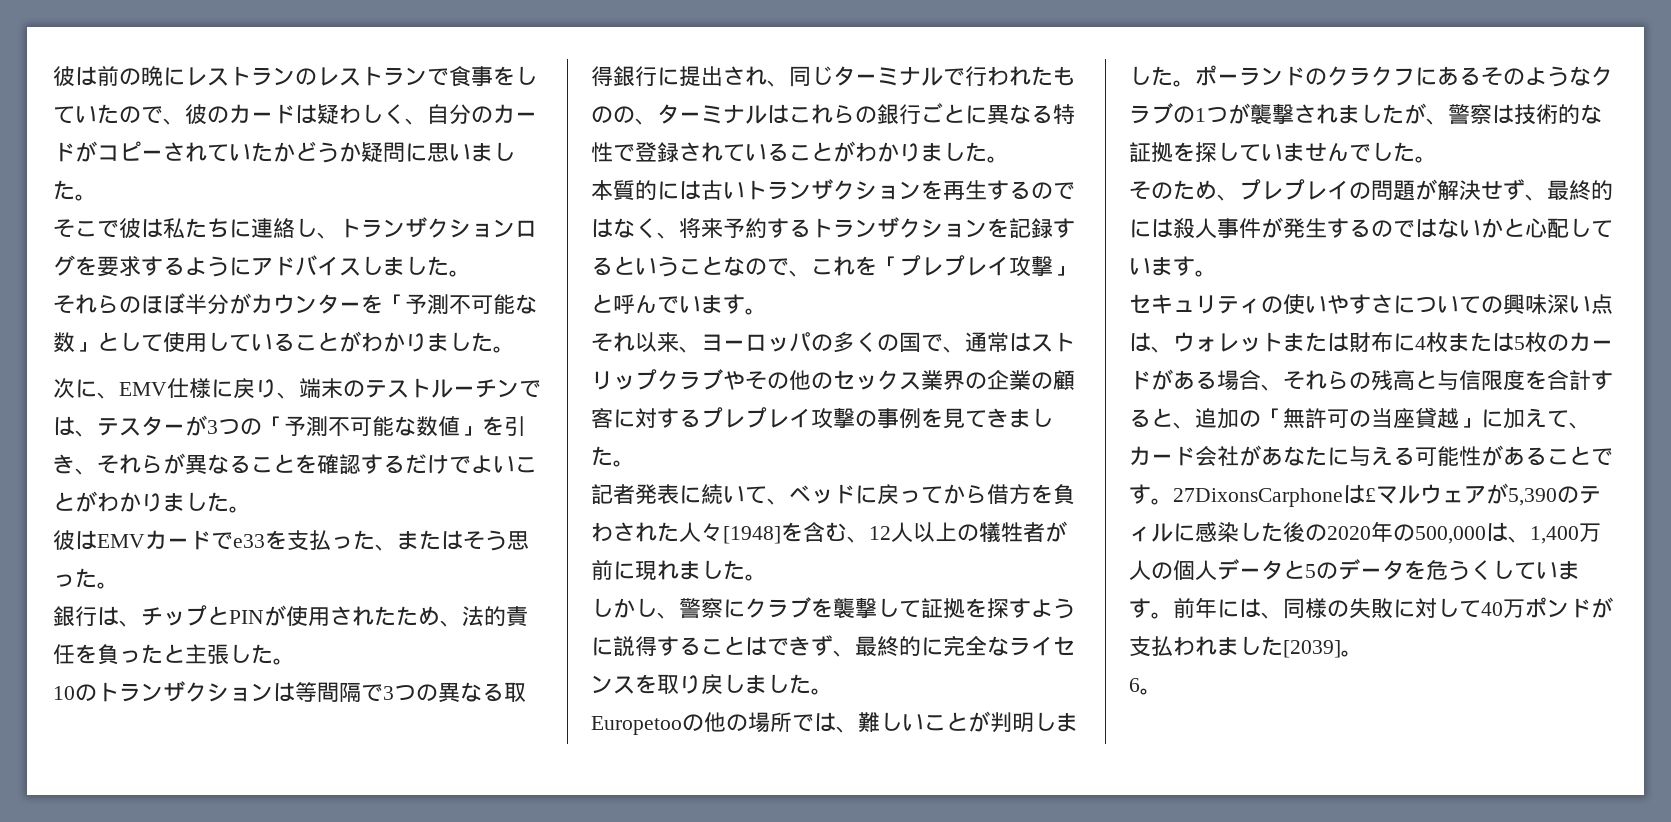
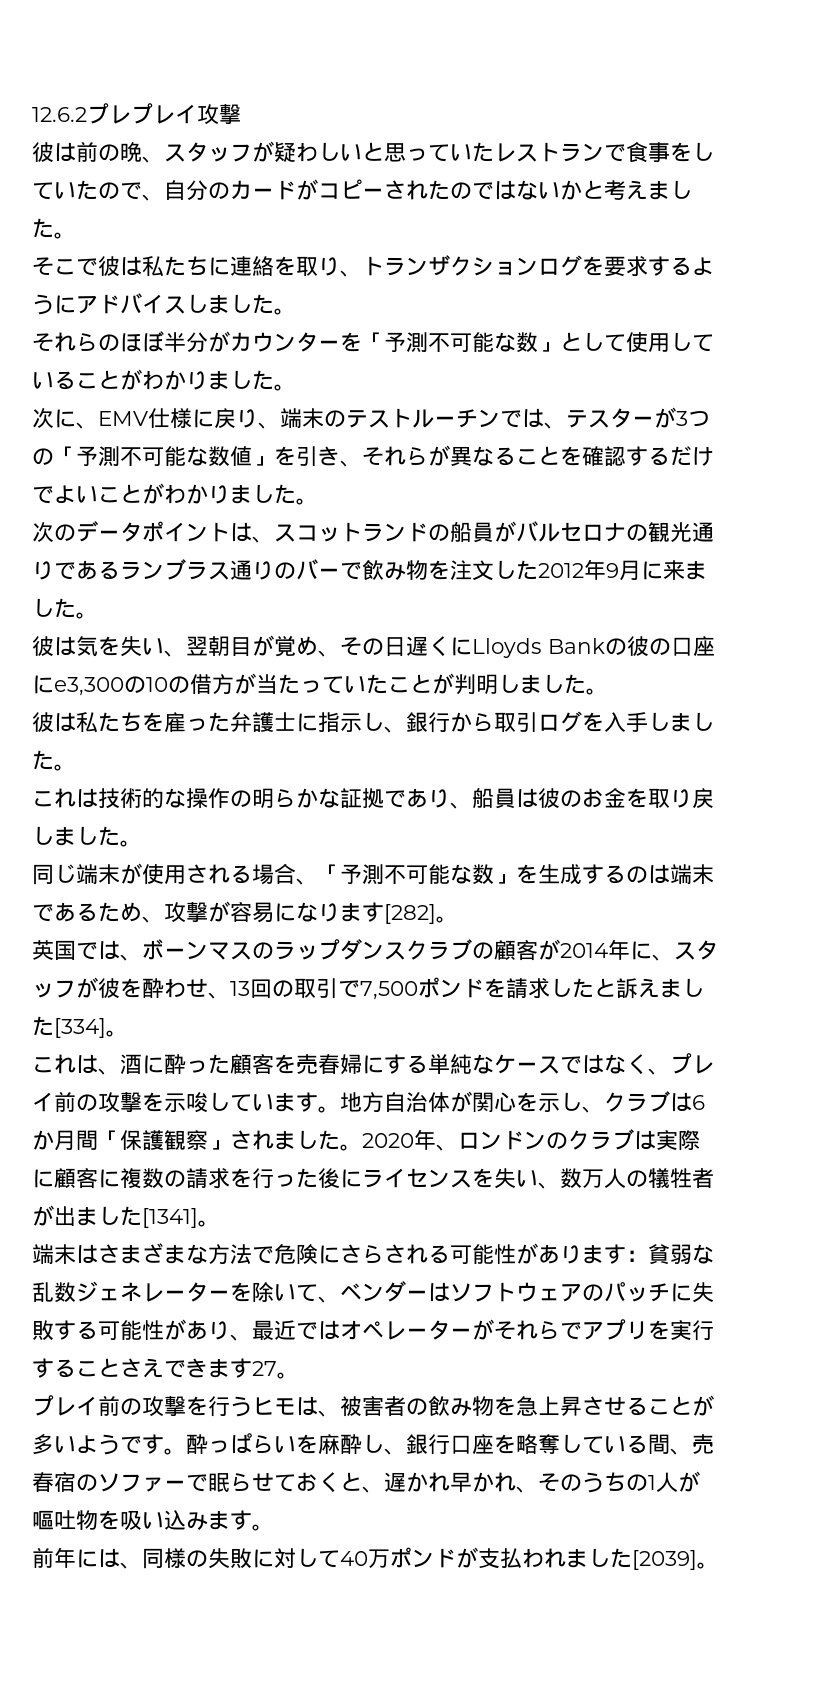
- 彼は前の晩にレストランのレストランで食事をしていたので、彼のカードは疑わしく、自分のカードがコピーされていたかどうか疑問に思いました。
+ 12.6.2プレプレイ攻撃
+ 彼は前の晩、スタッフが疑わしいと思っていたレストランで食事をしていたので、自分のカードがコピーされたのではないかと考えました。
- そこで彼は私たちに連絡し、トランザクションログを要求するようにアドバイスしました。
+ そこで彼は私たちに連絡を取り、トランザクションログを要求するようにアドバイスしました。
- 彼はEMVカードでe33を支払った、またはそう思った。
- 銀行は、チップとPINが使用されたため、法的責任を負ったと主張した。
- 10のトランザクションは等間隔で3つの異なる取得銀行に提出され、同じターミナルで行われたものの、ターミナルはこれらの銀行ごとに異なる特性で登録されていることがわかりました。
- 本質的には古いトランザクションを再生するのではなく、将来予約するトランザクションを記録するということなので、これを「プレプレイ攻撃」と呼んでいます。
- それ以来、ヨーロッパの多くの国で、通常はストリップクラブやその他のセックス業界の企業の顧客に対するプレプレイ攻撃の事例を見てきました。
- 記者発表に続いて、ベッドに戻ってから借方を負わされた人々[1948]を含む、12人以上の犠牲者が前に現れました。
- しかし、警察にクラブを襲撃して証拠を探すように説得することはできず、最終的に完全なライセンスを取り戻しました。
+ 次のデータポイントは、スコットランドの船員がバルセロナの観光通りであるランブラス通りのバーで飲み物を注文した2012年9月に来ました。
+ 彼は気を失い、翌朝目が覚め、その日遅くにLloyds Bankの彼の口座にe3,300の10の借方が当たっていたことが判明しました。
+ 彼は私たちを雇った弁護士に指示し、銀行から取引ログを入手しました。
+ これは技術的な操作の明らかな証拠であり、船員は彼のお金を取り戻しました。
- Europetooの他の場所では、難しいことが判明しました。ポーランドのクラクフにあるそのようなクラブの1つが襲撃されましたが、警察は技術的な証拠を探していませんでした。
- そのため、プレプレイの問題が解決せず、最終的には殺人事件が発生するのではないかと心配しています。
- セキュリティの使いやすさについての興味深い点は、ウォレットまたは財布に4枚または5枚のカードがある場合、それらの残高と与信限度を合計すると、追加の「無許可の当座貸越」に加えて、カード会社があなたに与える可能性があることです。27DixonsCarphoneは£マルウェアが5,390のティルに感染した後の2020年の500,000は、1,400万人の個人データと5のデータを危うくしています。前年には、同様の失敗に対して40万ポンドが支払われました[2039]。
+ 同じ端末が使用される場合、「予測不可能な数」を生成するのは端末であるため、攻撃が容易になります[282]。
+ 英国では、ボーンマスのラップダンスクラブの顧客が2014年に、スタッフが彼を酔わせ、13回の取引で7,500ポンドを請求したと訴えました[334]。
+ これは、酒に酔った顧客を売春婦にする単純なケースではなく、プレイ前の攻撃を示唆しています。地方自治体が関心を示し、クラブは6か月間「保護観察」されました。2020年、ロンドンのクラブは実際に顧客に複数の請求を行った後にライセンスを失い、数万人の犠牲者が出ました[1341]。
+ 端末はさまざまな方法で危険にさらされる可能性があります：貧弱な乱数ジェネレーターを除いて、ベンダーはソフトウェアのパッチに失敗する可能性があり、最近ではオペレーターがそれらでアプリを実行することさえできます27。
+ プレイ前の攻撃を行うヒモは、被害者の飲み物を急上昇させることが多いようです。酔っぱらいを麻酔し、銀行口座を略奪している間、売春宿のソファーで眠らせておくと、遅かれ早かれ、そのうちの1人が嘔吐物を吸い込みます。
+ 前年には、同様の失敗に対して40万ポンドが支払われました[2039]。
- 6。

